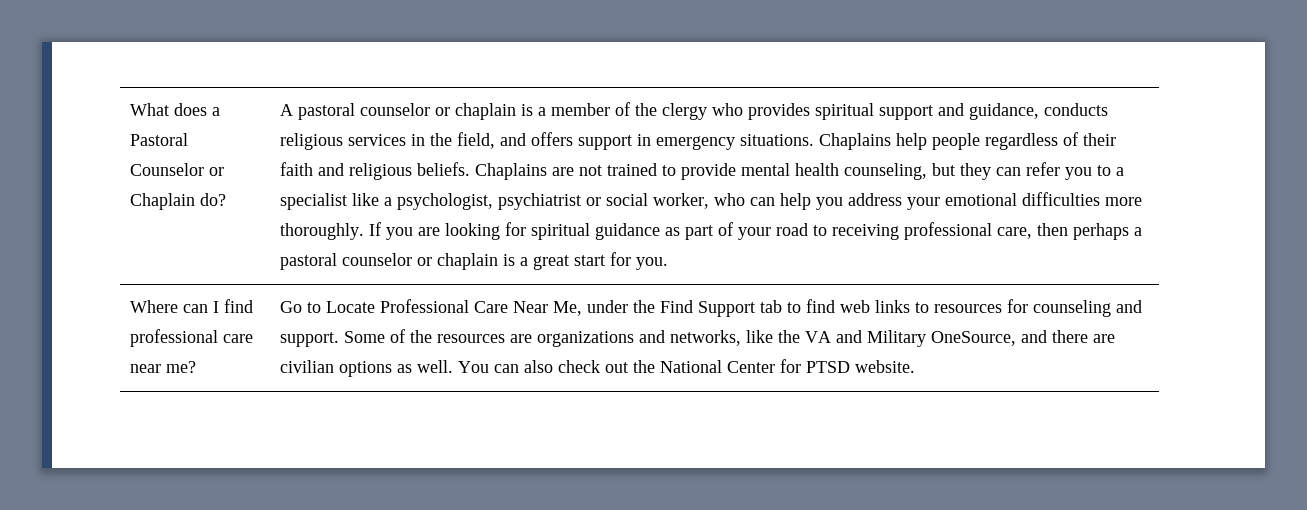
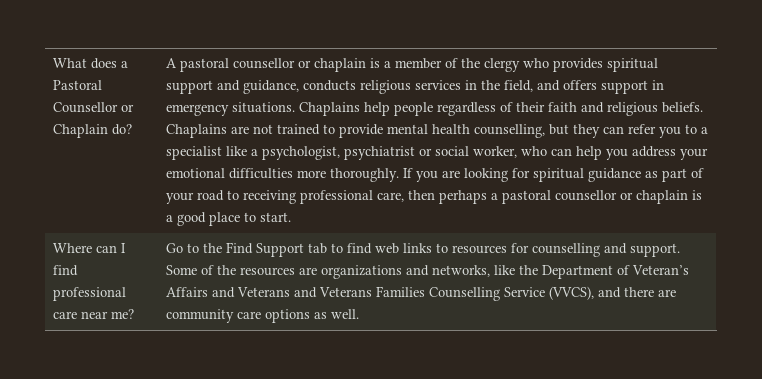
- What does a Pastoral Counselor or Chaplain do?
+ What does a Pastoral Counsellor or Chaplain do?
- A pastoral counselor or chaplain is a member of the clergy who provides spiritual support and guidance, conducts religious services in the field, and offers support in emergency situations.
+ A pastoral counsellor or chaplain is a member of the clergy who provides spiritual support and guidance, conducts religious services in the field, and offers support in emergency situations.
- Chaplains are not trained to provide mental health counseling, but they can refer you to a specialist like a psychologist, psychiatrist or social worker, who can help you address your emotional difficulties more thoroughly.
+ Chaplains are not trained to provide mental health counselling, but they can refer you to a specialist like a psychologist, psychiatrist or social worker, who can help you address your emotional difficulties more thoroughly.
- If you are looking for spiritual guidance as part of your road to receiving professional care, then perhaps a pastoral counselor or chaplain is a great start for you.
+ If you are looking for spiritual guidance as part of your road to receiving professional care, then perhaps a pastoral counsellor or chaplain is a good place to start.
- Go to Locate Professional Care Near Me, under the Find Support tab to find web links to resources for counseling and support.
+ Go to the Find Support tab to find web links to resources for counselling and support.
- Some of the resources are organizations and networks, like the VA and Military OneSource, and there are civilian options as well. You can also check out the National Center for PTSD website.
+ Some of the resources are organizations and networks, like the Department of Veteran’s Affairs and Veterans and Veterans Families Counselling Service (VVCS), and there are community care options as well.

